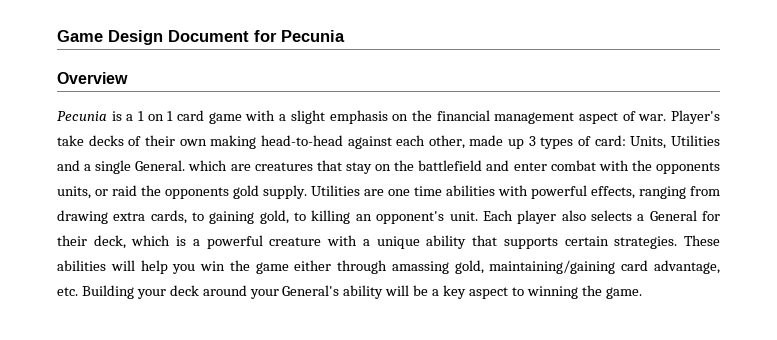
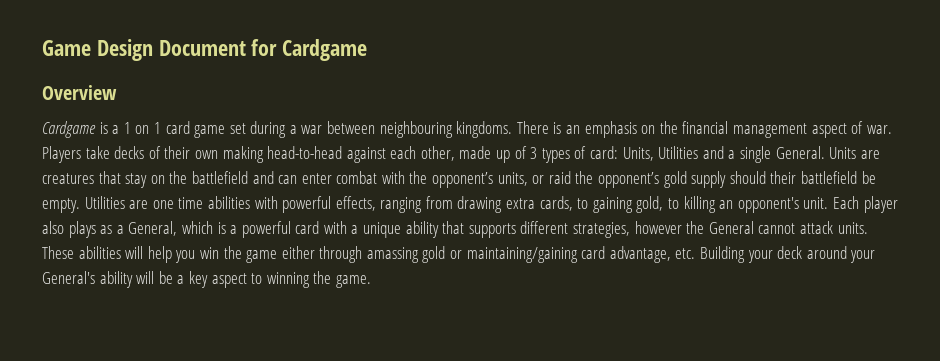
- Game Design Document for Pecunia
+ Game Design Document for Cardgame
- Pecunia is a 1 on 1 card game with a slight emphasis on the financial management aspect of war.
+ Cardgame is a 1 on 1 card game set during a war between neighbouring kingdoms. There is an emphasis on the financial management aspect of war.
- Player's take decks of their own making head-to-head against each other, made up 3 types of card: Units, Utilities and a single General. which are creatures that stay on the battlefield and enter combat with the opponents units, or raid the opponents gold supply.
+ Players take decks of their own making head-to-head against each other, made up of 3 types of card: Units, Utilities and a single General. Units are creatures that stay on the battlefield and can enter combat with the opponent’s units, or raid the opponent’s gold supply should their battlefield be empty.
- Each player also selects a General for their deck, which is a powerful creature with a unique ability that supports certain strategies.
+ Each player also plays as a General, which is a powerful card with a unique ability that supports different strategies, however the General cannot attack units.
- These abilities will help you win the game either through amassing gold, maintaining/gaining card advantage, etc. Building your deck around your General's ability will be a key aspect to winning the game.
+ These abilities will help you win the game either through amassing gold or maintaining/gaining card advantage, etc. Building your deck around your General's ability will be a key aspect to winning the game.

